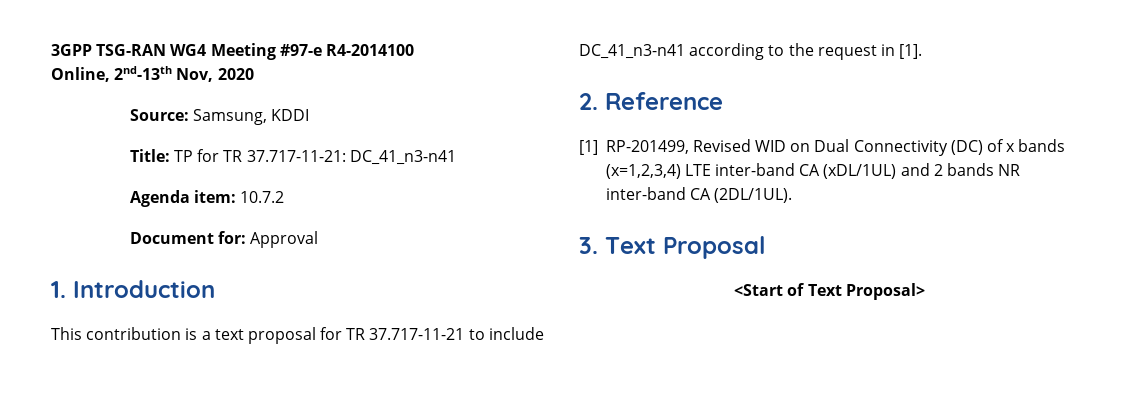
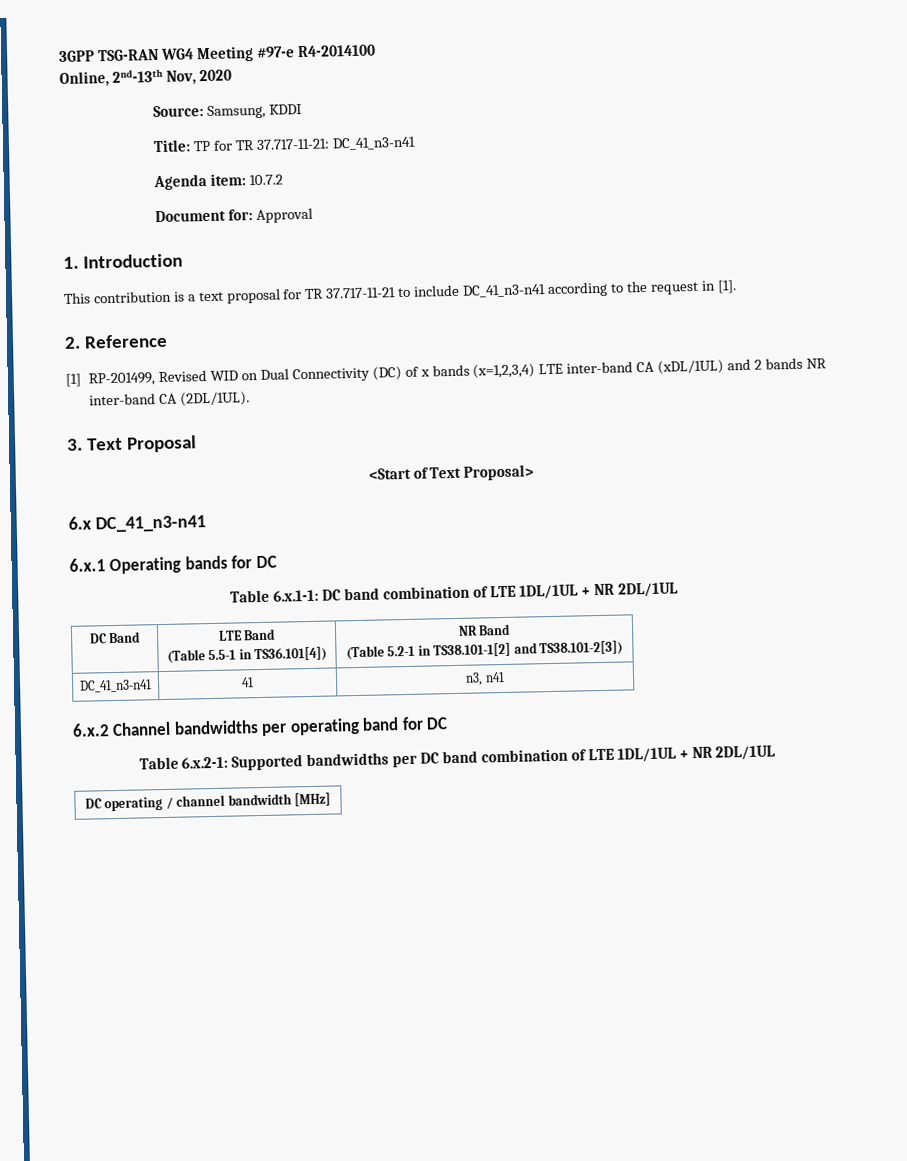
+ 6.x DC_41_n3-n41
+ 6.x.1 Operating bands for DC
+ Table 6.x.1-1: DC band combination of LTE 1DL/1UL + NR 2DL/1UL
+ DC Band | LTE Band
+ (Table 5.5-1 in TS36.101[4]) | NR Band
+ (Table 5.2-1 in TS38.101-1[2] and TS38.101-2[3])
+ DC_41_n3-n41 | 41 | n3, n41
+ 6.x.2 Channel bandwidths per operating band for DC
+ Table 6.x.2-1: Supported bandwidths per DC band combination of LTE 1DL/1UL + NR 2DL/1UL
+ DC operating / channel bandwidth [MHz]

